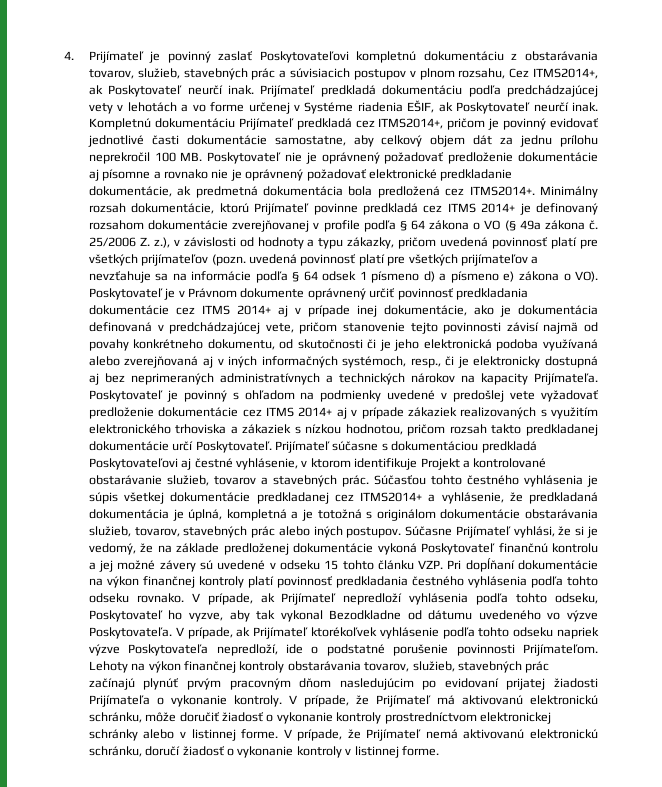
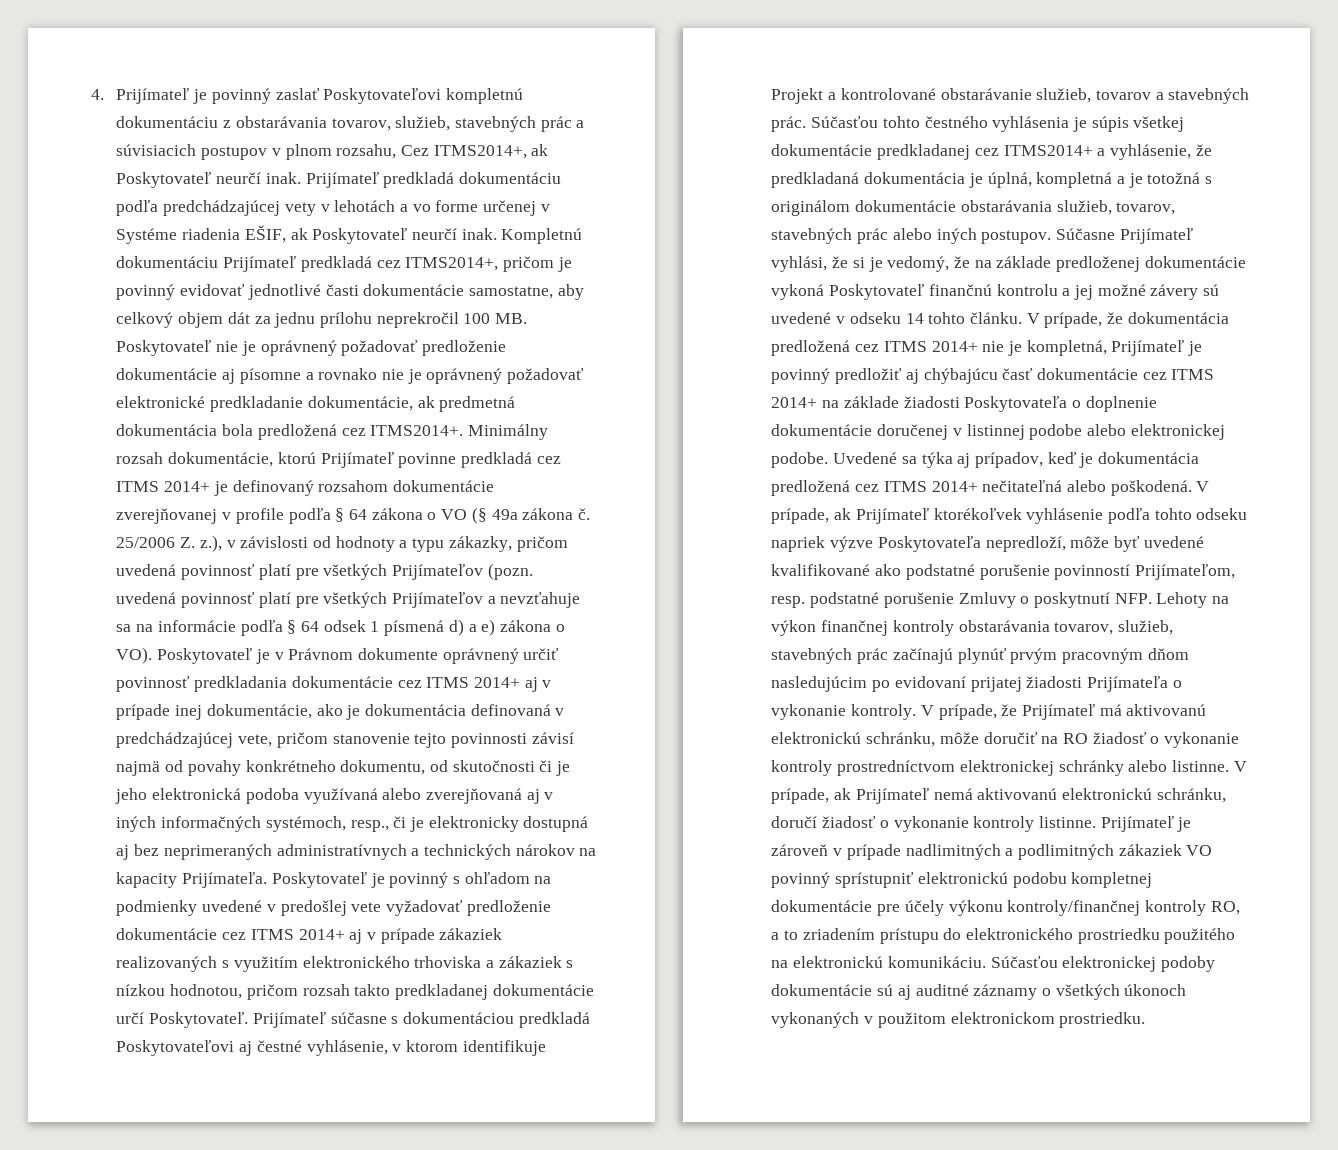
- 25/2006 Z. z.), v závislosti od hodnoty a typu zákazky, pričom uvedená povinnosť platí pre všetkých prijímateľov (pozn. uvedená povinnosť platí pre všetkých prijímateľov a nevzťahuje sa na informácie podľa § 64 odsek 1 písmeno d) a písmeno e) zákona o VO). Poskytovateľ je v Právnom dokumente oprávnený určiť povinnosť predkladania dokumentácie cez ITMS 2014+ aj v prípade inej dokumentácie, ako je dokumentácia definovaná v predchádzajúcej vete, pričom stanovenie tejto povinnosti závisí najmä od povahy konkrétneho dokumentu, od skutočnosti či je jeho elektronická podoba využívaná alebo zverejňovaná aj v iných informačných systémoch, resp., či je elektronicky dostupná aj bez neprimeraných administratívnych a technických nárokov na kapacity Prijímateľa.
+ 25/2006 Z. z.), v závislosti od hodnoty a typu zákazky, pričom uvedená povinnosť platí pre všetkých Prijímateľov (pozn. uvedená povinnosť platí pre všetkých Prijímateľov a nevzťahuje sa na informácie podľa § 64 odsek 1 písmená d) a e) zákona o VO). Poskytovateľ je v Právnom dokumente oprávnený určiť povinnosť predkladania dokumentácie cez ITMS 2014+ aj v prípade inej dokumentácie, ako je dokumentácia definovaná v predchádzajúcej vete, pričom stanovenie tejto povinnosti závisí najmä od povahy konkrétneho dokumentu, od skutočnosti či je jeho elektronická podoba využívaná alebo zverejňovaná aj v iných informačných systémoch, resp., či je elektronicky dostupná aj bez neprimeraných administratívnych a technických nárokov na kapacity Prijímateľa.
- Súčasne Prijímateľ vyhlási, že si je vedomý, že na základe predloženej dokumentácie vykoná Poskytovateľ finančnú kontrolu a jej možné závery sú uvedené v odseku 15 tohto článku VZP. Pri dopĺňaní dokumentácie na výkon finančnej kontroly platí povinnosť predkladania čestného vyhlásenia podľa tohto odseku rovnako. V prípade, ak Prijímateľ nepredloží vyhlásenia podľa tohto odseku, Poskytovateľ ho vyzve, aby tak vykonal Bezodkladne od dátumu uvedeného vo výzve Poskytovateľa.
+ Súčasne Prijímateľ vyhlási, že si je vedomý, že na základe predloženej dokumentácie vykoná Poskytovateľ finančnú kontrolu a jej možné závery sú uvedené v odseku 14 tohto článku. V prípade, že dokumentácia predložená cez ITMS 2014+ nie je kompletná, Prijímateľ je povinný predložiť aj chýbajúcu časť dokumentácie cez ITMS 2014+ na základe žiadosti Poskytovateľa o doplnenie dokumentácie doručenej v listinnej podobe alebo elektronickej podobe. Uvedené sa týka aj prípadov, keď je dokumentácia predložená cez ITMS 2014+ nečitateľná alebo poškodená.
- V prípade, ak Prijímateľ ktorékoľvek vyhlásenie podľa tohto odseku napriek výzve Poskytovateľa nepredloží, ide o podstatné porušenie povinnosti Prijímateľom. Lehoty na výkon finančnej kontroly obstarávania tovarov, služieb, stavebných prác začínajú plynúť prvým pracovným dňom nasledujúcim po evidovaní prijatej žiadosti Prijímateľa o vykonanie kontroly.
+ V prípade, ak Prijímateľ ktorékoľvek vyhlásenie podľa tohto odseku napriek výzve Poskytovateľa nepredloží, môže byť uvedené kvalifikované ako podstatné porušenie povinností Prijímateľom, resp. podstatné porušenie Zmluvy o poskytnutí NFP. Lehoty na výkon finančnej kontroly obstarávania tovarov, služieb, stavebných prác začínajú plynúť prvým pracovným dňom nasledujúcim po evidovaní prijatej žiadosti Prijímateľa o vykonanie kontroly.
- V prípade, že Prijímateľ má aktivovanú elektronickú schránku, môže doručiť žiadosť o vykonanie kontroly prostredníctvom elektronickej schránky alebo v listinnej forme. V prípade, že Prijímateľ nemá aktivovanú elektronickú schránku, doručí žiadosť o vykonanie kontroly v listinnej forme.
+ V prípade, že Prijímateľ má aktivovanú elektronickú schránku, môže doručiť na RO žiadosť o vykonanie kontroly prostredníctvom elektronickej schránky alebo listinne. V prípade, ak Prijímateľ nemá aktivovanú elektronickú schránku, doručí žiadosť o vykonanie kontroly listinne. Prijímateľ je zároveň v prípade nadlimitných a podlimitných zákaziek VO povinný sprístupniť elektronickú podobu kompletnej dokumentácie pre účely výkonu kontroly/finančnej kontroly RO, a to zriadením prístupu do elektronického prostriedku použitého na elektronickú komunikáciu. Súčasťou elektronickej podoby dokumentácie sú aj auditné záznamy o všetkých úkonoch vykonaných v použitom elektronickom prostriedku.

